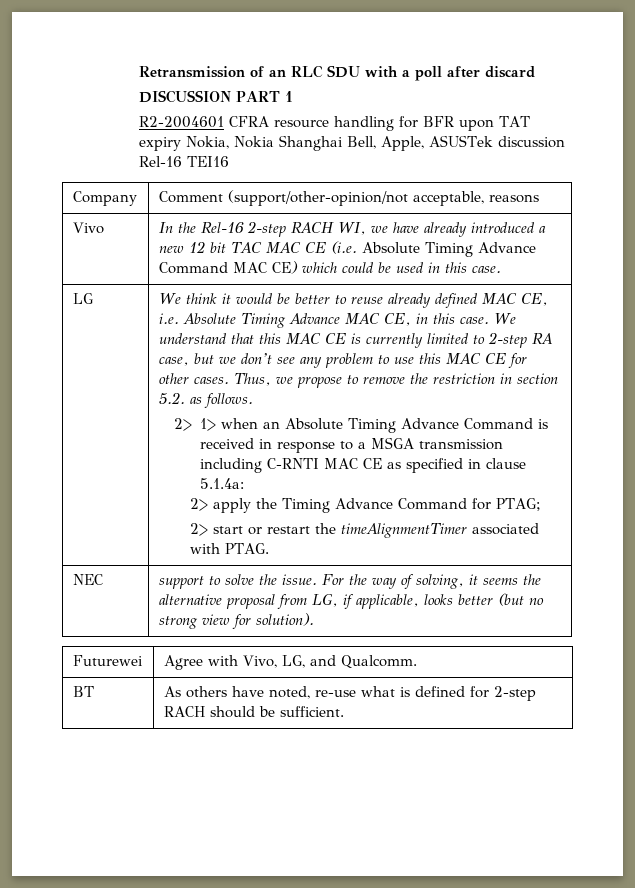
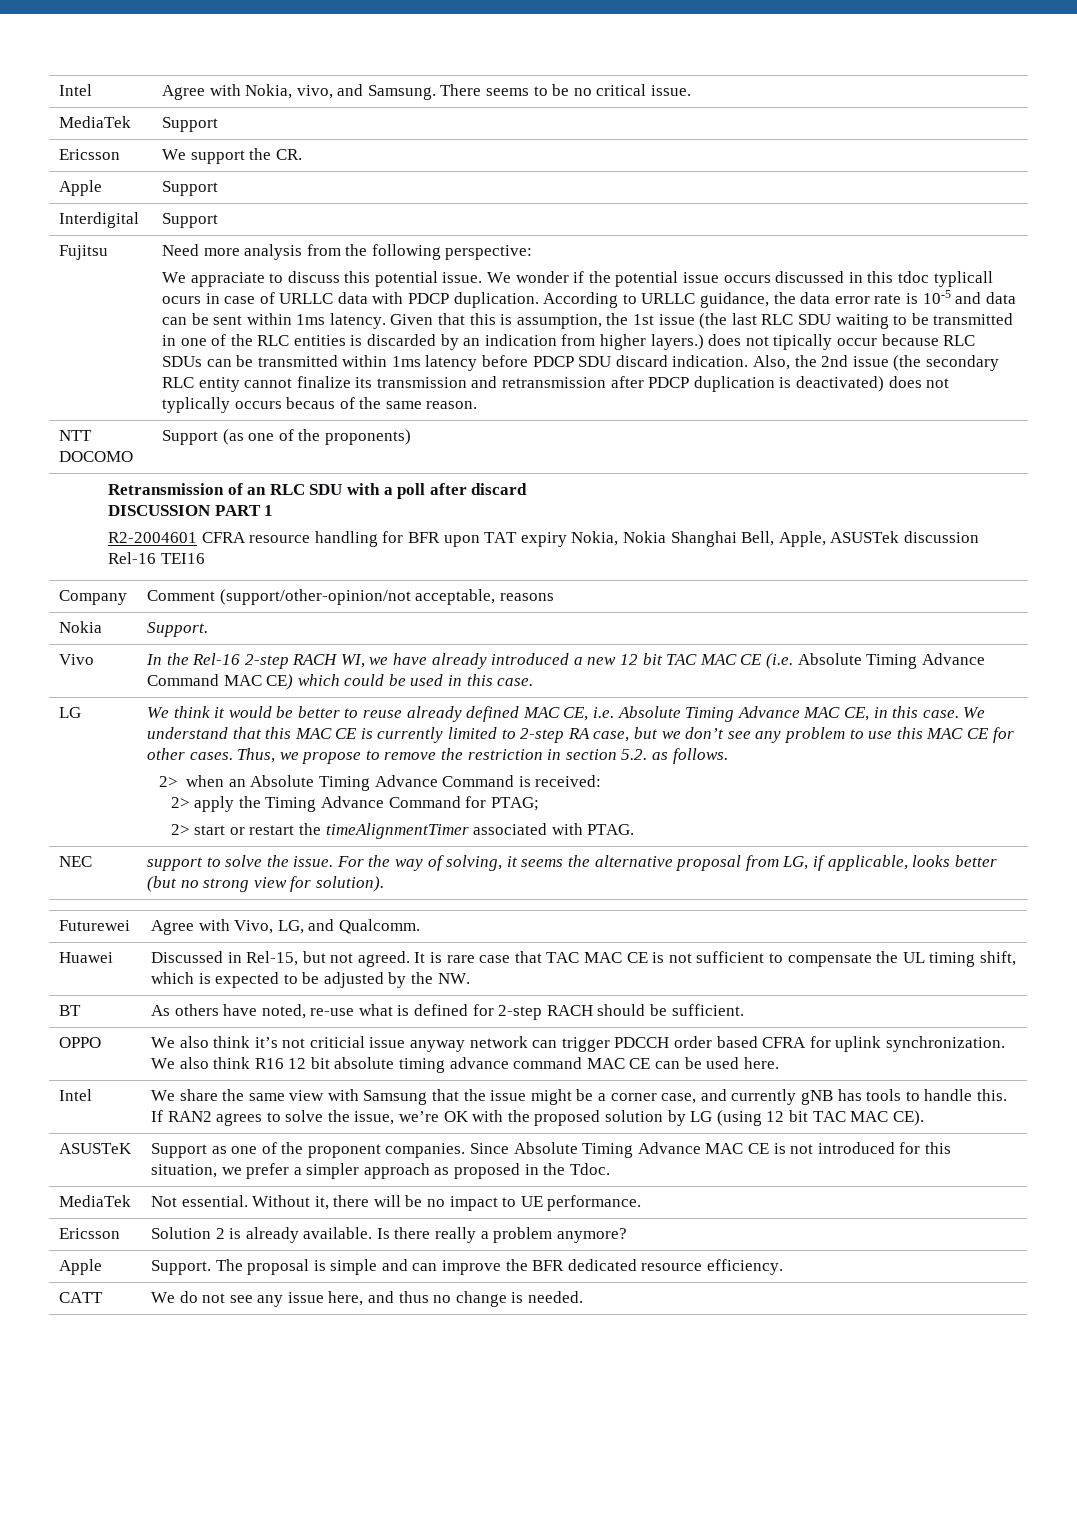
+ Intel | Agree with Nokia, vivo, and Samsung. There seems to be no critical issue.
+ MediaTek | Support
+ Ericsson | We support the CR.
+ Apple | Support
+ Interdigital | Support
+ Fujitsu | Need more analysis from the following perspective:
+ We appraciate to discuss this potential issue. We wonder if the potential issue occurs discussed in this tdoc typlicall ocurs in case of URLLC data with PDCP duplication. According to URLLC guidance, the data error rate is 10-5 and data can be sent within 1ms latency. Given that this is assumption, the 1st issue (the last RLC SDU waiting to be transmitted in one of the RLC entities is discarded by an indication from higher layers.) does not tipically occur because RLC SDUs can be transmitted within 1ms latency before PDCP SDU discard indication. Also, the 2nd issue (the secondary RLC entity cannot finalize its transmission and retransmission after PDCP duplication is deactivated) does not typlically occurs becaus of the same reason.
+ NTT DOCOMO | Support (as one of the proponents)
+ Nokia | Support.
- 2> 1> when an Absolute Timing Advance Command is received in response to a MSGA transmission including C-RNTI MAC CE as specified in clause 5.1.4a:
+ 2> when an Absolute Timing Advance Command is received:
+ Huawei | Discussed in Rel-15, but not agreed. It is rare case that TAC MAC CE is not sufficient to compensate the UL timing shift, which is expected to be adjusted by the NW.
+ OPPO | We also think it’s not criticial issue anyway network can trigger PDCCH order based CFRA for uplink synchronization. We also think R16 12 bit absolute timing advance command MAC CE can be used here.
+ Intel | We share the same view with Samsung that the issue might be a corner case, and currently gNB has tools to handle this. If RAN2 agrees to solve the issue, we’re OK with the proposed solution by LG (using 12 bit TAC MAC CE).
+ ASUSTeK | Support as one of the proponent companies. Since Absolute Timing Advance MAC CE is not introduced for this situation, we prefer a simpler approach as proposed in the Tdoc.
+ MediaTek | Not essential. Without it, there will be no impact to UE performance.
+ Ericsson | Solution 2 is already available. Is there really a problem anymore?
+ Apple | Support. The proposal is simple and can improve the BFR dedicated resource efficiency.
+ CATT | We do not see any issue here, and thus no change is needed.

